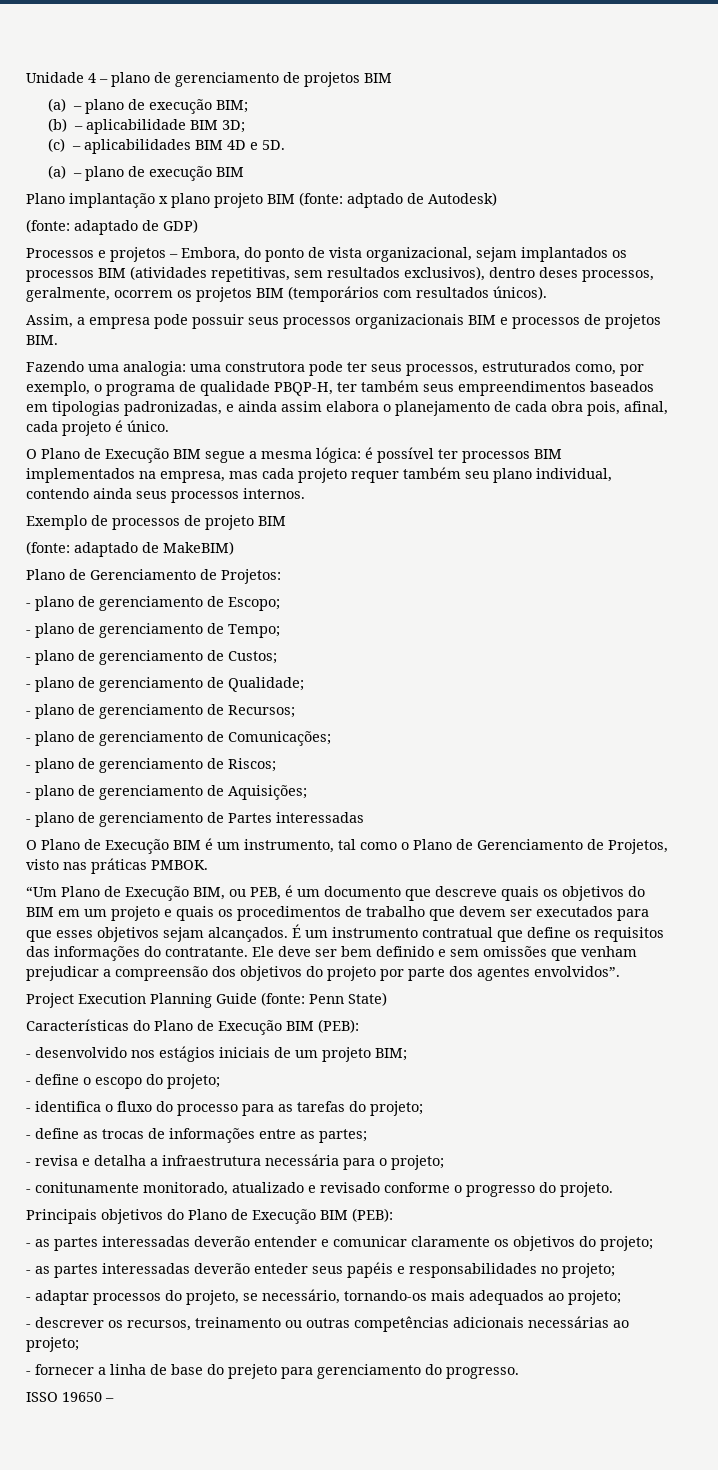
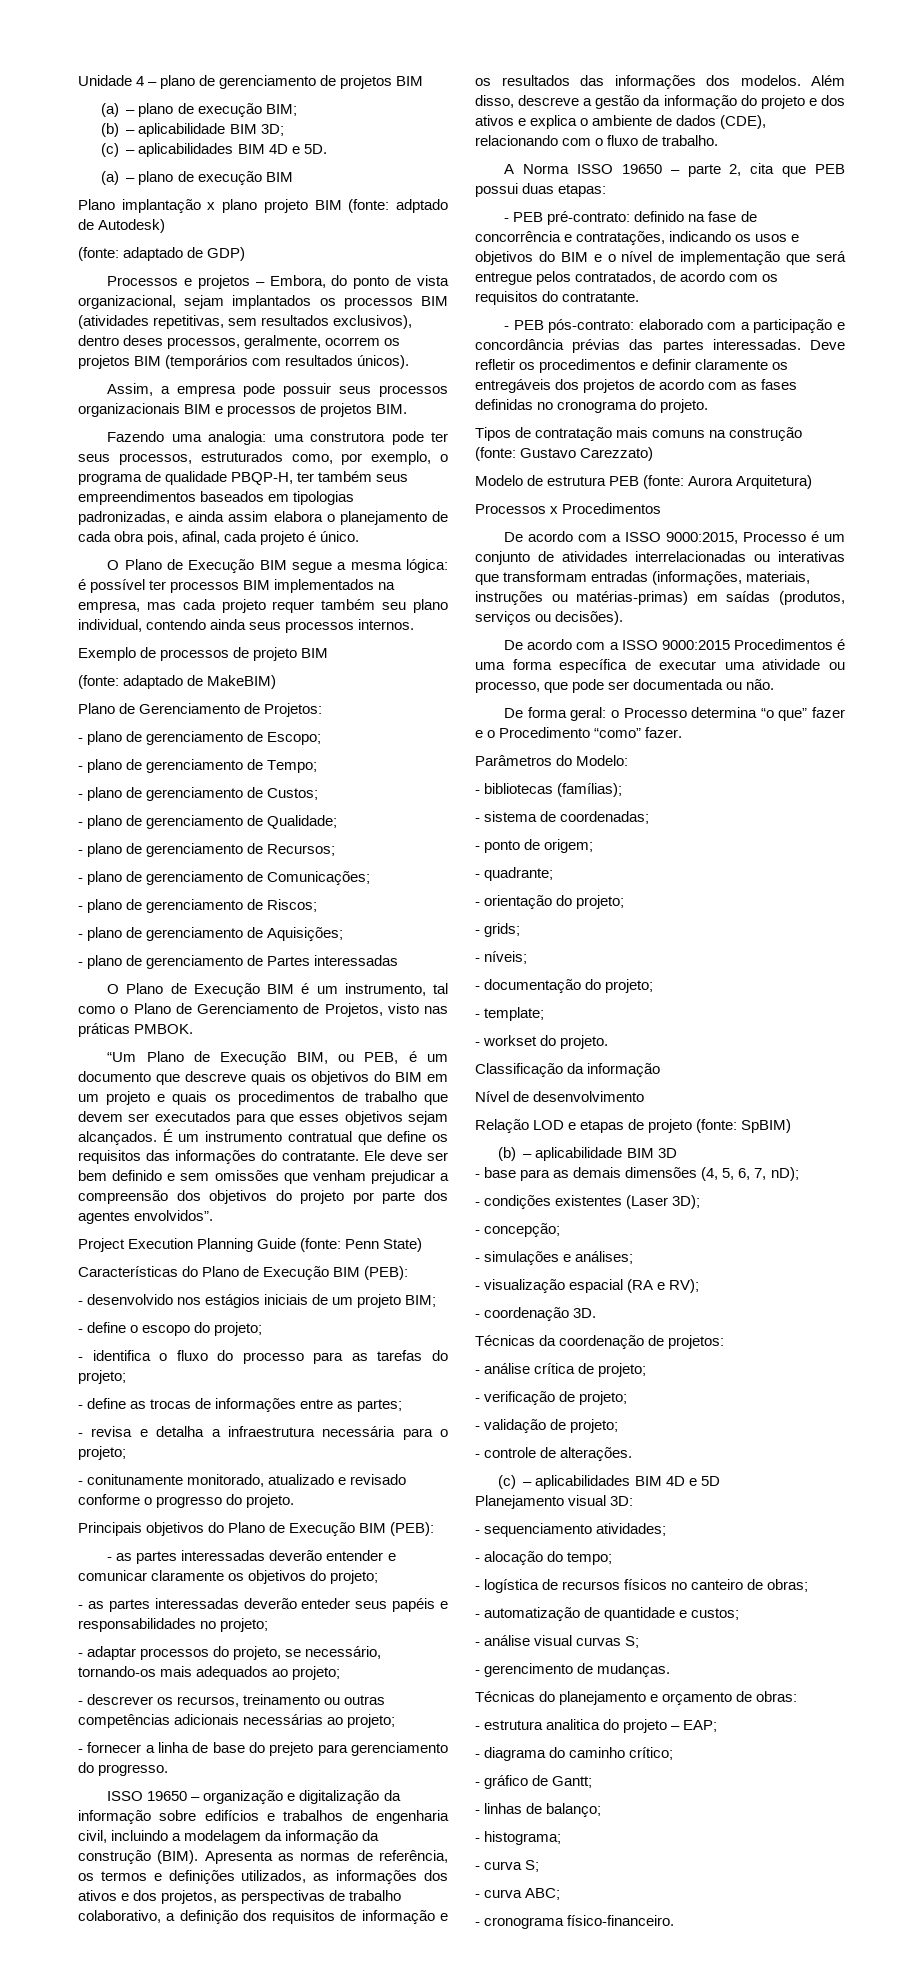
- ISSO 19650 –
+ ISSO 19650 – organização e digitalização da informação sobre edifícios e trabalhos de engenharia civil, incluindo a modelagem da informação da construção (BIM). Apresenta as normas de referência, os termos e definições utilizados, as informações dos ativos e dos projetos, as perspectivas de trabalho colaborativo, a definição dos requisitos de informação e os resultados das informações dos modelos. Além disso, descreve a gestão da informação do projeto e dos ativos e explica o ambiente de dados (CDE), relacionando com o fluxo de trabalho.
+ A Norma ISSO 19650 – parte 2, cita que PEB possui duas etapas:
+ - PEB pré-contrato: definido na fase de concorrência e contratações, indicando os usos e objetivos do BIM e o nível de implementação que será entregue pelos contratados, de acordo com os requisitos do contratante.
+ - PEB pós-contrato: elaborado com a participação e concordância prévias das partes interessadas. Deve refletir os procedimentos e definir claramente os entregáveis dos projetos de acordo com as fases definidas no cronograma do projeto.
+ Tipos de contratação mais comuns na construção (fonte: Gustavo Carezzato)
+ Modelo de estrutura PEB (fonte: Aurora Arquitetura)
+ Processos x Procedimentos
+ De acordo com a ISSO 9000:2015, Processo é um conjunto de atividades interrelacionadas ou interativas que transformam entradas (informações, materiais, instruções ou matérias-primas) em saídas (produtos, serviços ou decisões).
+ De acordo com a ISSO 9000:2015 Procedimentos é uma forma específica de executar uma atividade ou processo, que pode ser documentada ou não.
+ De forma geral: o Processo determina “o que” fazer e o Procedimento “como” fazer.
+ Parâmetros do Modelo:
+ - bibliotecas (famílias);
+ - sistema de coordenadas;
+ - ponto de origem;
+ - quadrante;
+ - orientação do projeto;
+ - grids;
+ - níveis;
+ - documentação do projeto;
+ - template;
+ - workset do projeto.
+ Classificação da informação
+ Nível de desenvolvimento
+ Relação LOD e etapas de projeto (fonte: SpBIM)
+ (b) – aplicabilidade BIM 3D
+ - base para as demais dimensões (4, 5, 6, 7, nD);
+ - condições existentes (Laser 3D);
+ - concepção;
+ - simulações e análises;
+ - visualização espacial (RA e RV);
+ - coordenação 3D.
+ Técnicas da coordenação de projetos:
+ - análise crítica de projeto;
+ - verificação de projeto;
+ - validação de projeto;
+ - controle de alterações.
+ (c) – aplicabilidades BIM 4D e 5D
+ Planejamento visual 3D:
+ - sequenciamento atividades;
+ - alocação do tempo;
+ - logística de recursos físicos no canteiro de obras;
+ - automatização de quantidade e custos;
+ - análise visual curvas S;
+ - gerencimento de mudanças.
+ Técnicas do planejamento e orçamento de obras:
+ - estrutura analitica do projeto – EAP;
+ - diagrama do caminho crítico;
+ - gráfico de Gantt;
+ - linhas de balanço;
+ - histograma;
+ - curva S;
+ - curva ABC;
+ - cronograma físico-financeiro.

